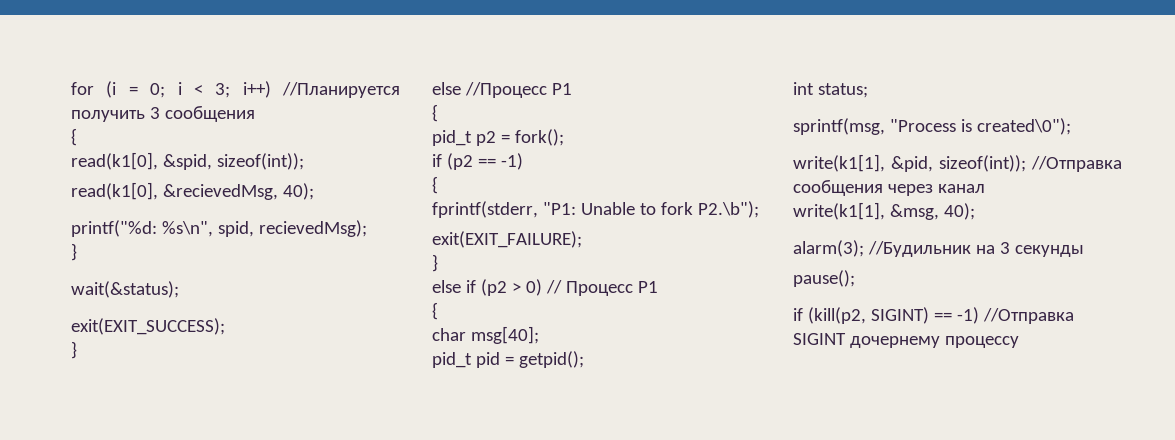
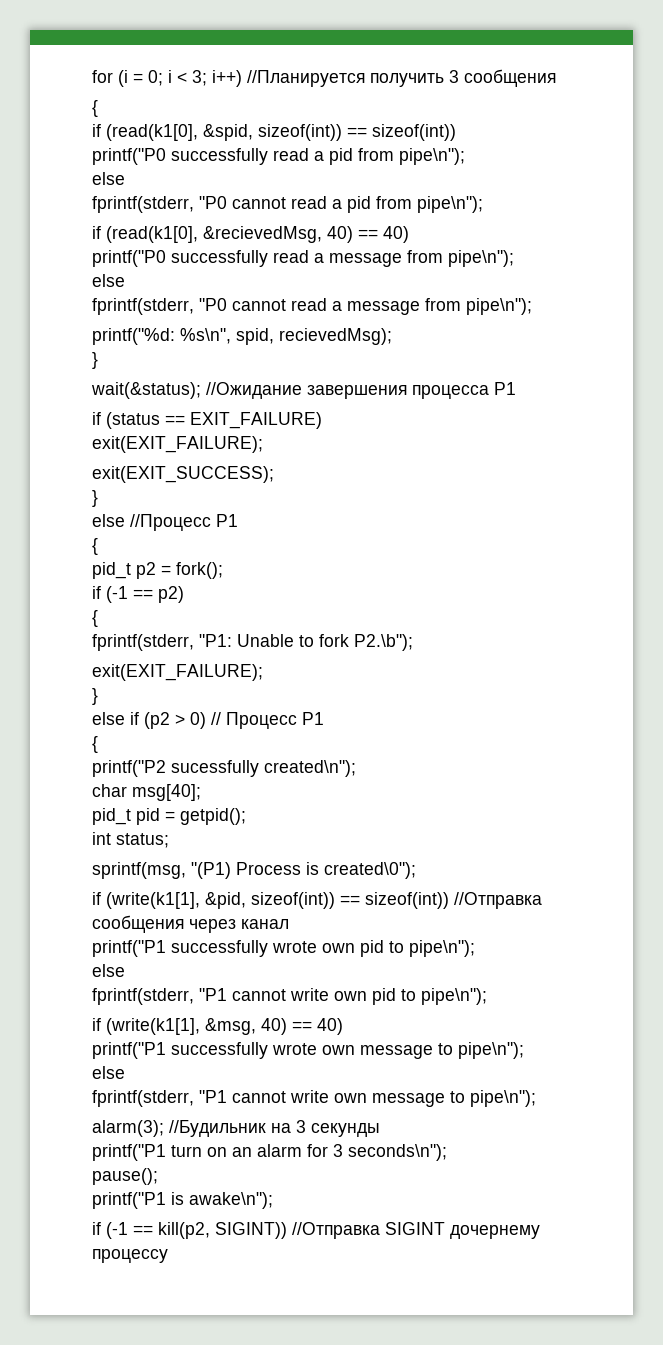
- read(k1[0], &spid, sizeof(int));
- read(k1[0], &recievedMsg, 40);
+ if (read(k1[0], &spid, sizeof(int)) == sizeof(int))
+ printf("P0 successfully read a pid from pipe\n");
+ else
+ fprintf(stderr, "P0 cannot read a pid from pipe\n");
+ if (read(k1[0], &recievedMsg, 40) == 40)
+ printf("P0 successfully read a message from pipe\n");
+ else
+ fprintf(stderr, "P0 cannot read a message from pipe\n");
- wait(&status);
+ wait(&status); //Ожидание завершения процесса P1
+ if (status == EXIT_FAILURE)
+ exit(EXIT_FAILURE);
- if (p2 == -1)
+ if (-1 == p2)
+ printf("P2 sucessfully created\n");
- sprintf(msg, "Process is created\0");
+ sprintf(msg, "(P1) Process is created\0");
- write(k1[1], &pid, sizeof(int)); //Отправка сообщения через канал
- write(k1[1], &msg, 40);
+ if (write(k1[1], &pid, sizeof(int)) == sizeof(int)) //Отправка сообщения через канал
+ printf("P1 successfully wrote own pid to pipe\n");
+ else
+ fprintf(stderr, "P1 cannot write own pid to pipe\n");
+ if (write(k1[1], &msg, 40) == 40)
+ printf("P1 successfully wrote own message to pipe\n");
+ else
+ fprintf(stderr, "P1 cannot write own message to pipe\n");
+ printf("P1 turn on an alarm for 3 seconds\n");
  pause();
- if (kill(p2, SIGINT) == -1) //Отправка SIGINT дочернему процессу
+ printf("P1 is awake\n");
+ if (-1 == kill(p2, SIGINT)) //Отправка SIGINT дочернему процессу

